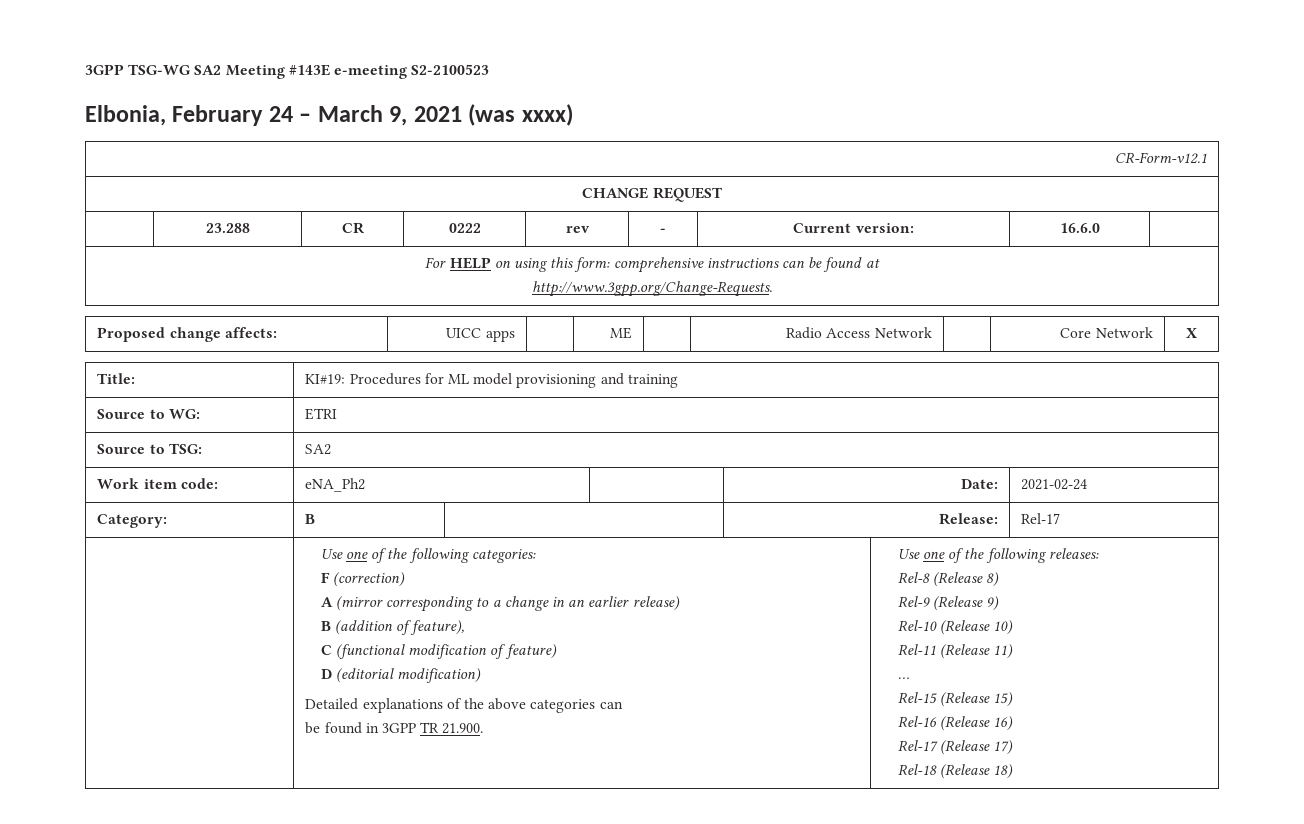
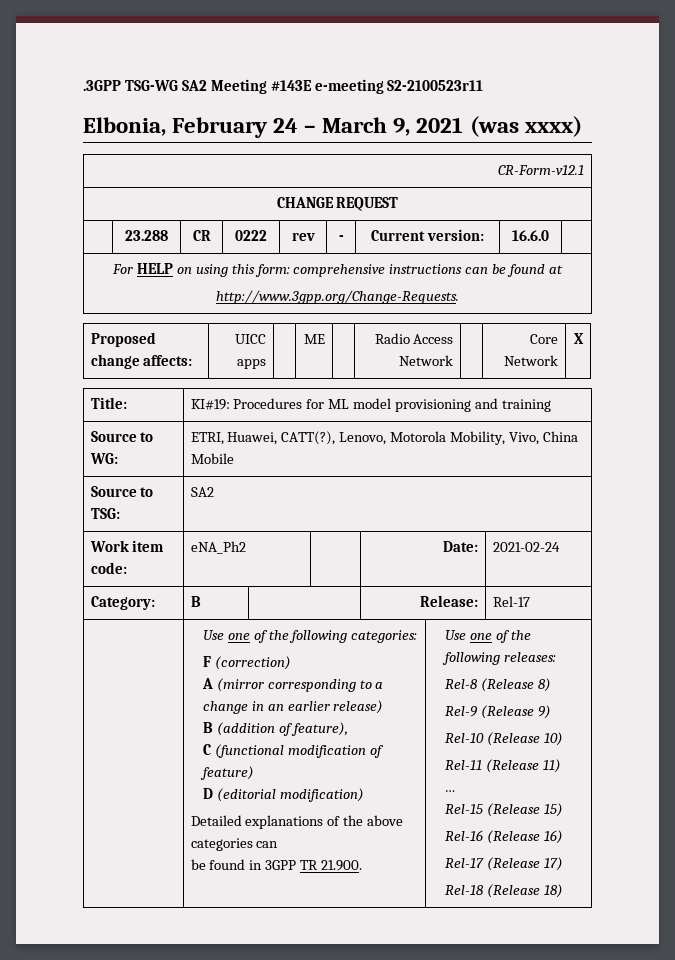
- 3GPP TSG-WG SA2 Meeting #143E e-meeting S2-2100523
+ .3GPP TSG-WG SA2 Meeting #143E e-meeting S2-2100523r11
- Source to WG: | ETRI
+ Source to WG: | ETRI, Huawei, CATT(?), Lenovo, Motorola Mobility, Vivo, China Mobile

